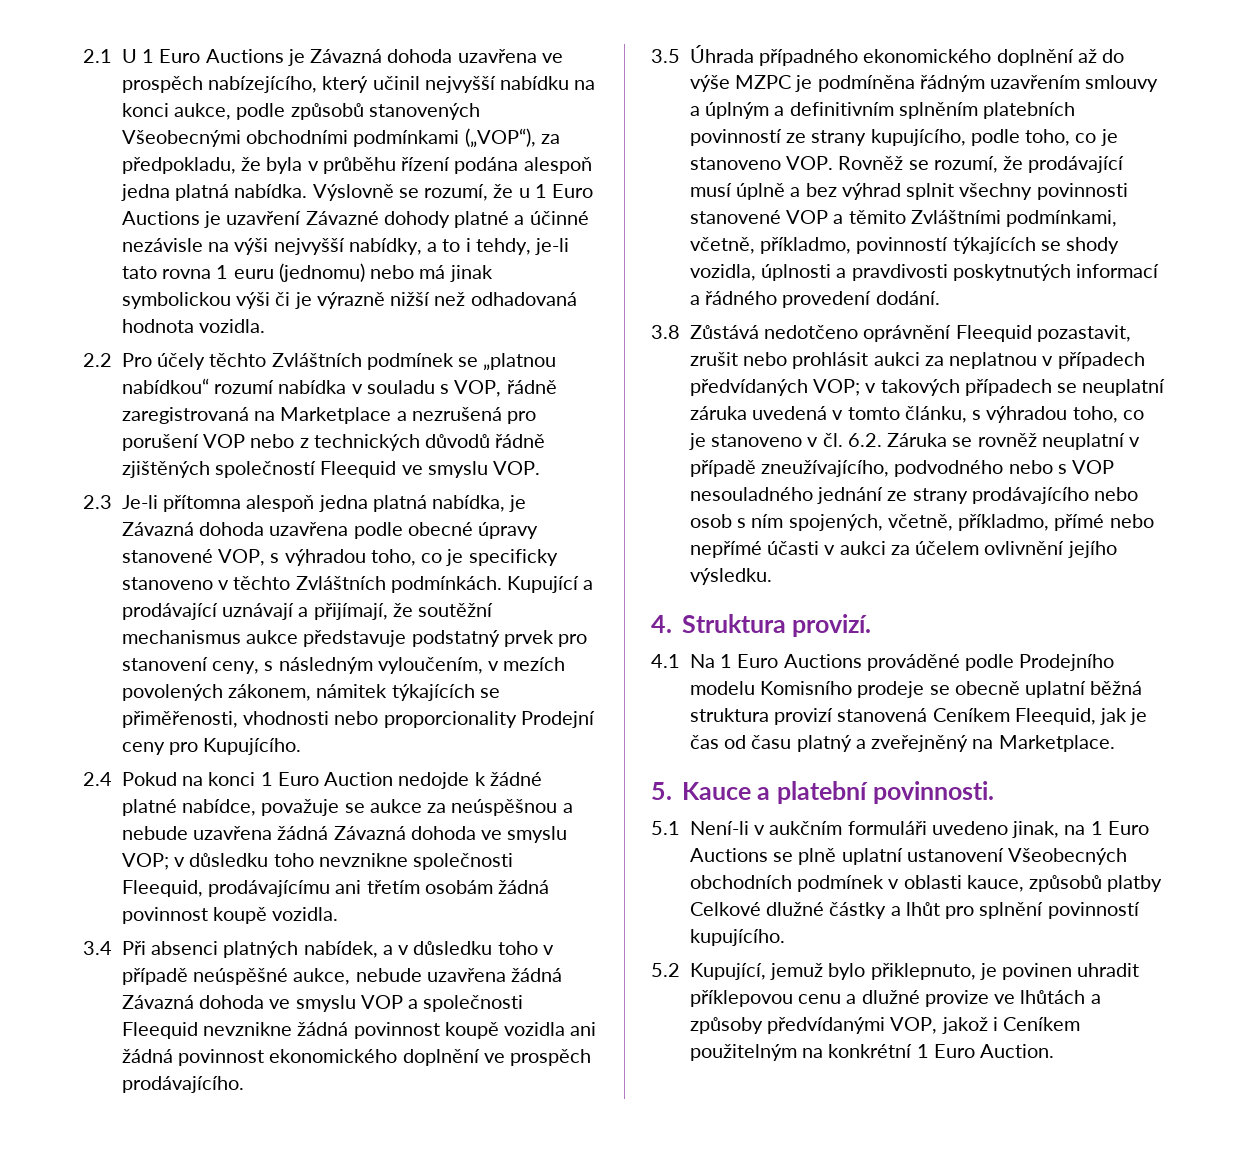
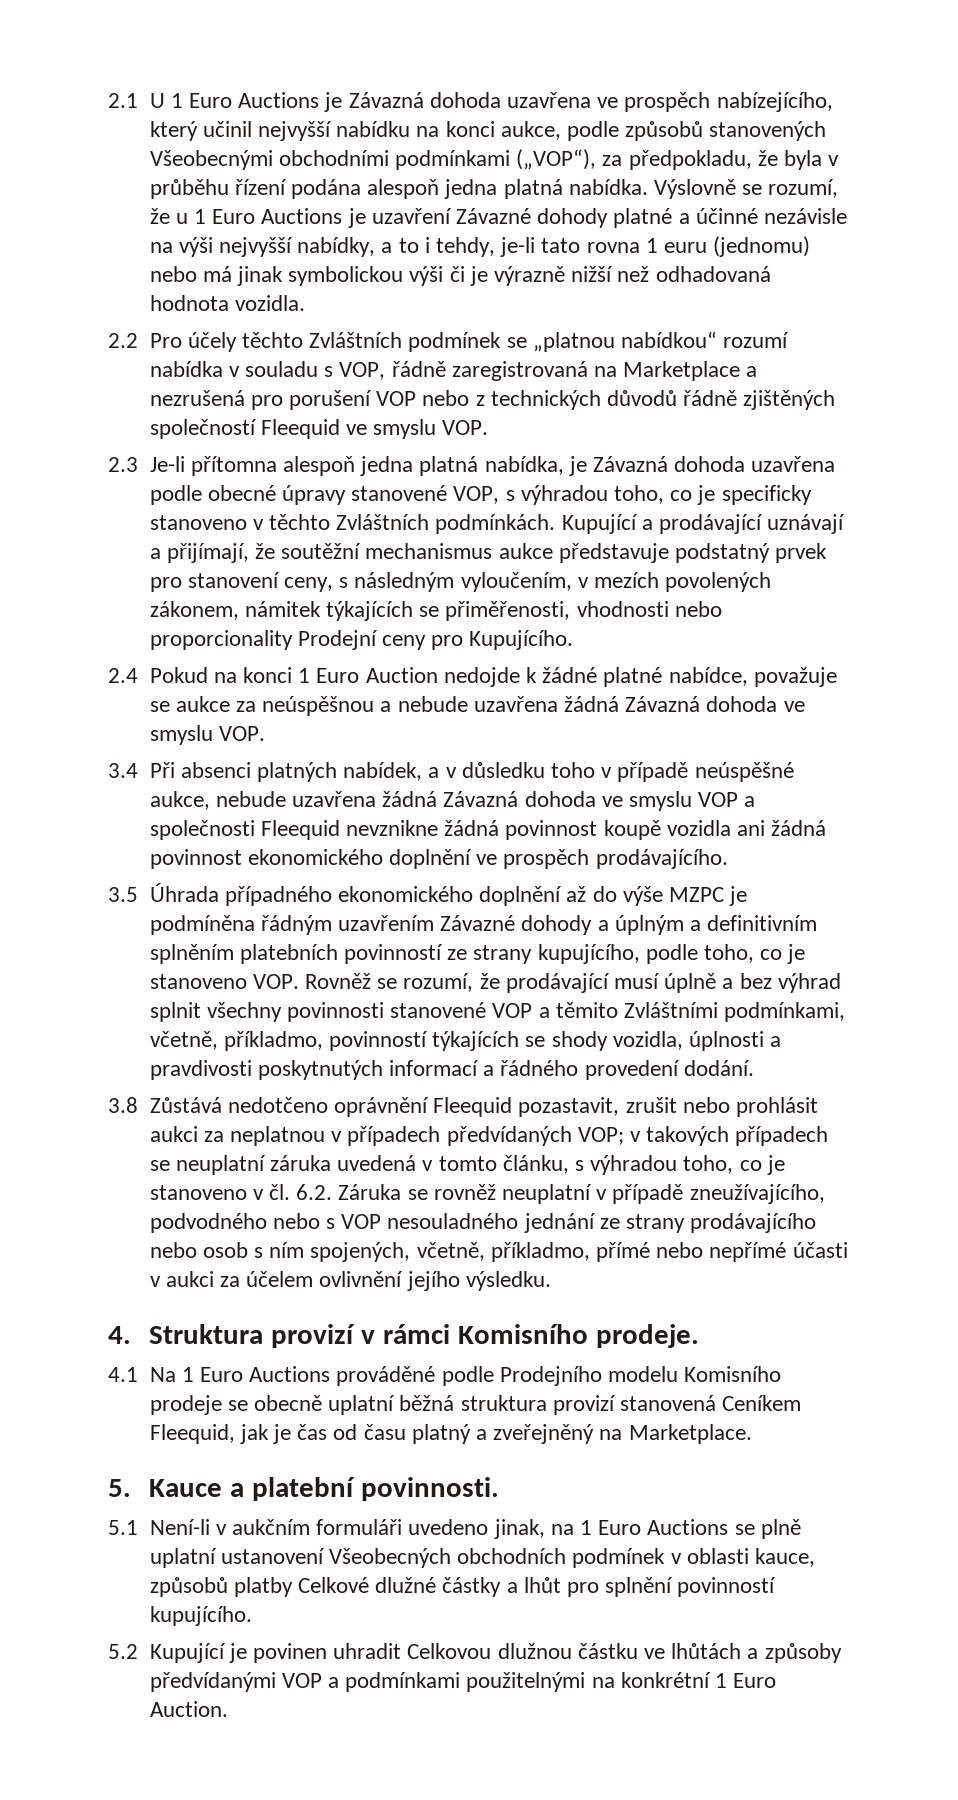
- 2.4 Pokud na konci 1 Euro Auction nedojde k žádné platné nabídce, považuje se aukce za neúspěšnou a nebude uzavřena žádná Závazná dohoda ve smyslu VOP; v důsledku toho nevznikne společnosti Fleequid, prodávajícímu ani třetím osobám žádná povinnost koupě vozidla.
+ 2.4 Pokud na konci 1 Euro Auction nedojde k žádné platné nabídce, považuje se aukce za neúspěšnou a nebude uzavřena žádná Závazná dohoda ve smyslu VOP.
- 3.5 Úhrada případného ekonomického doplnění až do výše MZPC je podmíněna řádným uzavřením smlouvy a úplným a definitivním splněním platebních povinností ze strany kupujícího, podle toho, co je stanoveno VOP. Rovněž se rozumí, že prodávající musí úplně a bez výhrad splnit všechny povinnosti stanovené VOP a těmito Zvláštními podmínkami, včetně, příkladmo, povinností týkajících se shody vozidla, úplnosti a pravdivosti poskytnutých informací a řádného provedení dodání.
+ 3.5 Úhrada případného ekonomického doplnění až do výše MZPC je podmíněna řádným uzavřením Závazné dohody a úplným a definitivním splněním platebních povinností ze strany kupujícího, podle toho, co je stanoveno VOP. Rovněž se rozumí, že prodávající musí úplně a bez výhrad splnit všechny povinnosti stanovené VOP a těmito Zvláštními podmínkami, včetně, příkladmo, povinností týkajících se shody vozidla, úplnosti a pravdivosti poskytnutých informací a řádného provedení dodání.
- 4. Struktura provizí.
+ 4. Struktura provizí v rámci Komisního prodeje.
- 5.2 Kupující, jemuž bylo přiklepnuto, je povinen uhradit příklepovou cenu a dlužné provize ve lhůtách a způsoby předvídanými VOP, jakož i Ceníkem použitelným na konkrétní 1 Euro Auction.
+ 5.2 Kupující je povinen uhradit Celkovou dlužnou částku ve lhůtách a způsoby předvídanými VOP a podmínkami použitelnými na konkrétní 1 Euro Auction.

